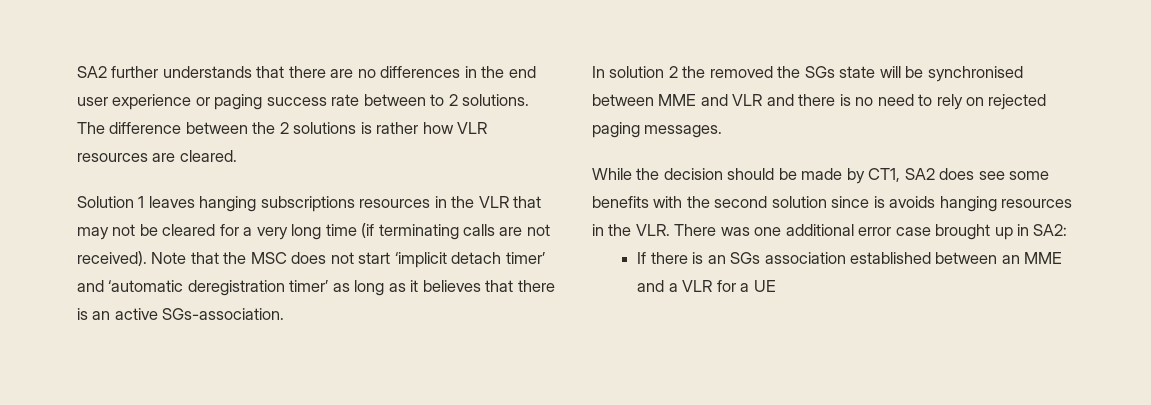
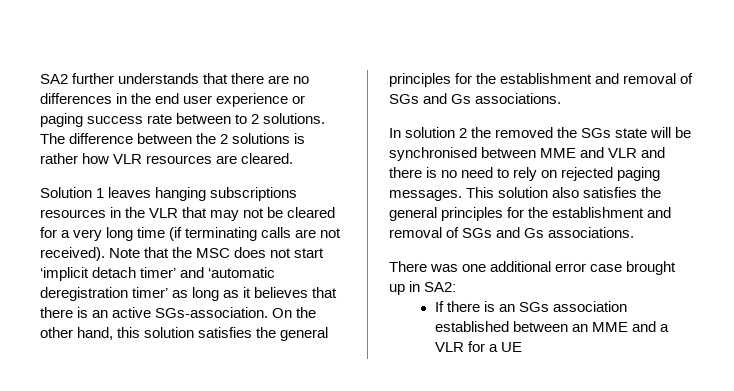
+ On the other hand, this solution satisfies the general principles for the establishment and removal of SGs and Gs associations.
- In solution 2 the removed the SGs state will be synchronised between MME and VLR and there is no need to rely on rejected paging messages.
- While the decision should be made by CT1, SA2 does see some benefits with the second solution since is avoids hanging resources in the VLR. There was one additional error case brought up in SA2:
+ In solution 2 the removed the SGs state will be synchronised between MME and VLR and there is no need to rely on rejected paging messages. This solution also satisfies the general principles for the establishment and removal of SGs and Gs associations.
+ There was one additional error case brought up in SA2:

